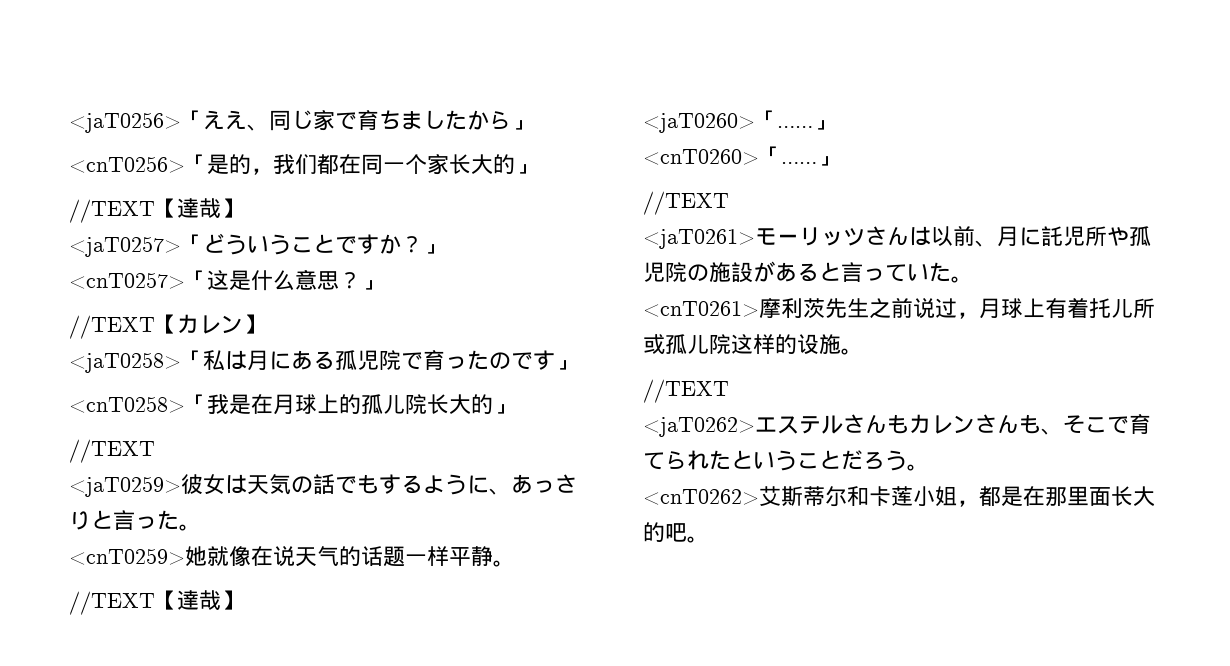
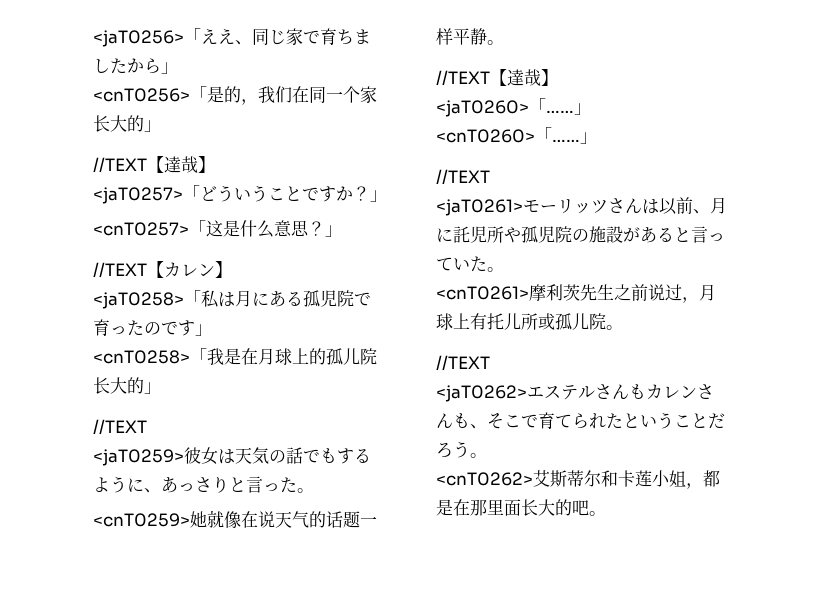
- <cnT0256>「是的，我们都在同一个家长大的」
+ <cnT0256>「是的，我们在同一个家长大的」
- <cnT0261>摩利茨先生之前说过，月球上有着托儿所或孤儿院这样的设施。
+ <cnT0261>摩利茨先生之前说过，月球上有托儿所或孤儿院。

